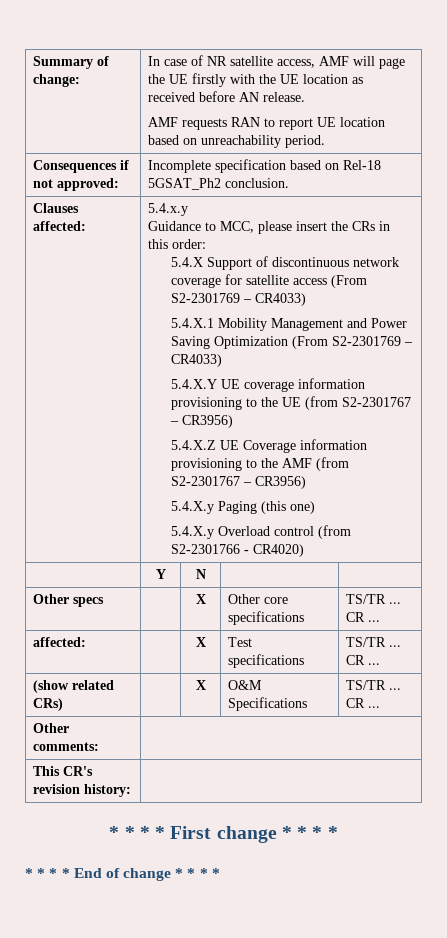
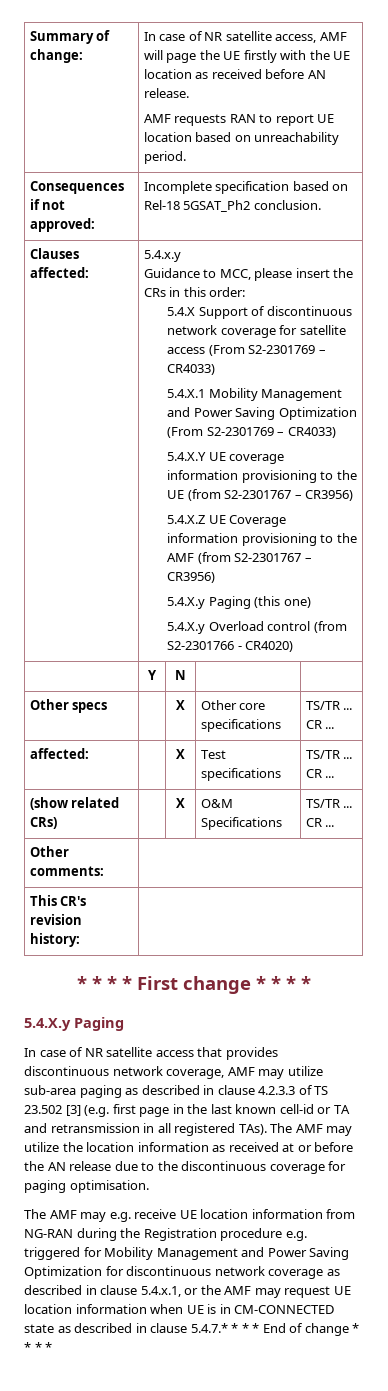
  * * * * First change * * * *
- * * * * End of change * * * *
+ 5.4.X.y Paging
+ In case of NR satellite access that provides discontinuous network coverage, AMF may utilize sub-area paging as described in clause 4.2.3.3 of TS 23.502 [3] (e.g. first page in the last known cell-id or TA and retransmission in all registered TAs). The AMF may utilize the location information as received at or before the AN release due to the discontinuous coverage for paging optimisation.
+ The AMF may e.g. receive UE location information from NG-RAN during the Registration procedure e.g. triggered for Mobility Management and Power Saving Optimization for discontinuous network coverage as described in clause 5.4.x.1, or the AMF may request UE location information when UE is in CM-CONNECTED state as described in clause 5.4.7.* * * * End of change * * * *

